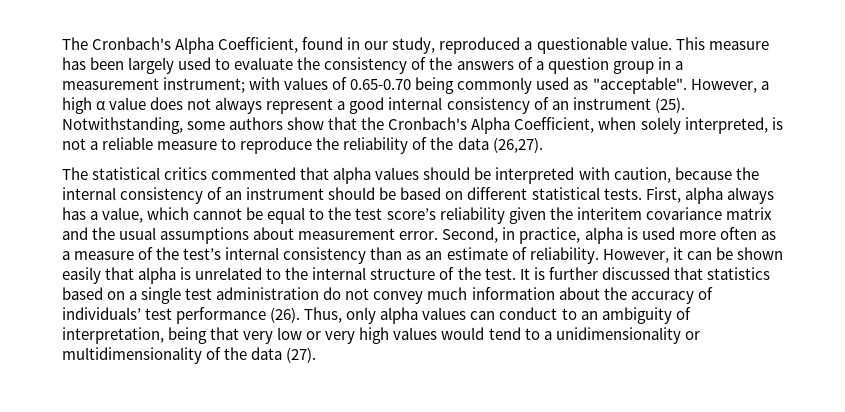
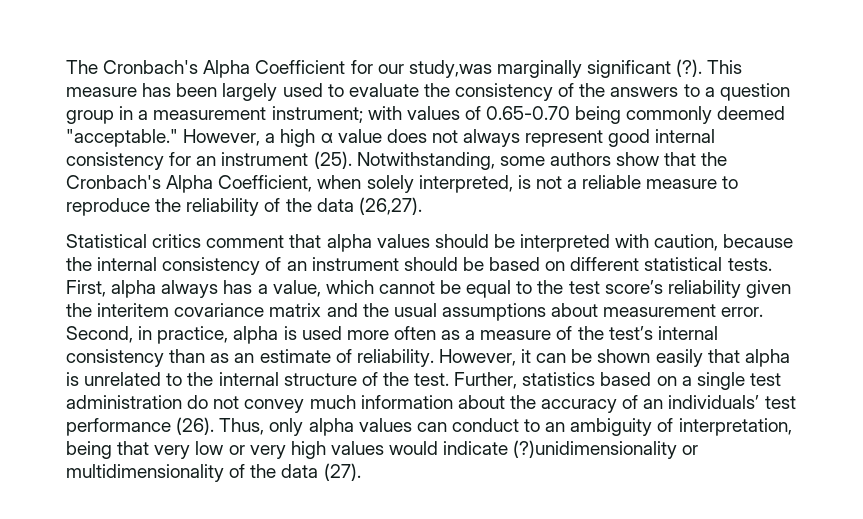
- The Cronbach's Alpha Coefficient, found in our study, reproduced a questionable value.
+ The Cronbach's Alpha Coefficient for our study,was marginally significant (?).
- This measure has been largely used to evaluate the consistency of the answers of a question group in a measurement instrument; with values of 0.65-0.70 being commonly used as "acceptable".
+ This measure has been largely used to evaluate the consistency of the answers to a question group in a measurement instrument; with values of 0.65-0.70 being commonly deemed "acceptable."
- However, a high α value does not always represent a good internal consistency of an instrument (25).
+ However, a high α value does not always represent good internal consistency for an instrument (25).
- The statistical critics commented that alpha values should be interpreted with caution, because the internal consistency of an instrument should be based on different statistical tests.
+ Statistical critics comment that alpha values should be interpreted with caution, because the internal consistency of an instrument should be based on different statistical tests.
- It is further discussed that statistics based on a single test administration do not convey much information about the accuracy of individuals’ test performance (26).
+ Further, statistics based on a single test administration do not convey much information about the accuracy of an individuals’ test performance (26).
- Thus, only alpha values can conduct to an ambiguity of interpretation, being that very low or very high values would tend to a unidimensionality or multidimensionality of the data (27).
+ Thus, only alpha values can conduct to an ambiguity of interpretation, being that very low or very high values would indicate (?)unidimensionality or multidimensionality of the data (27).

